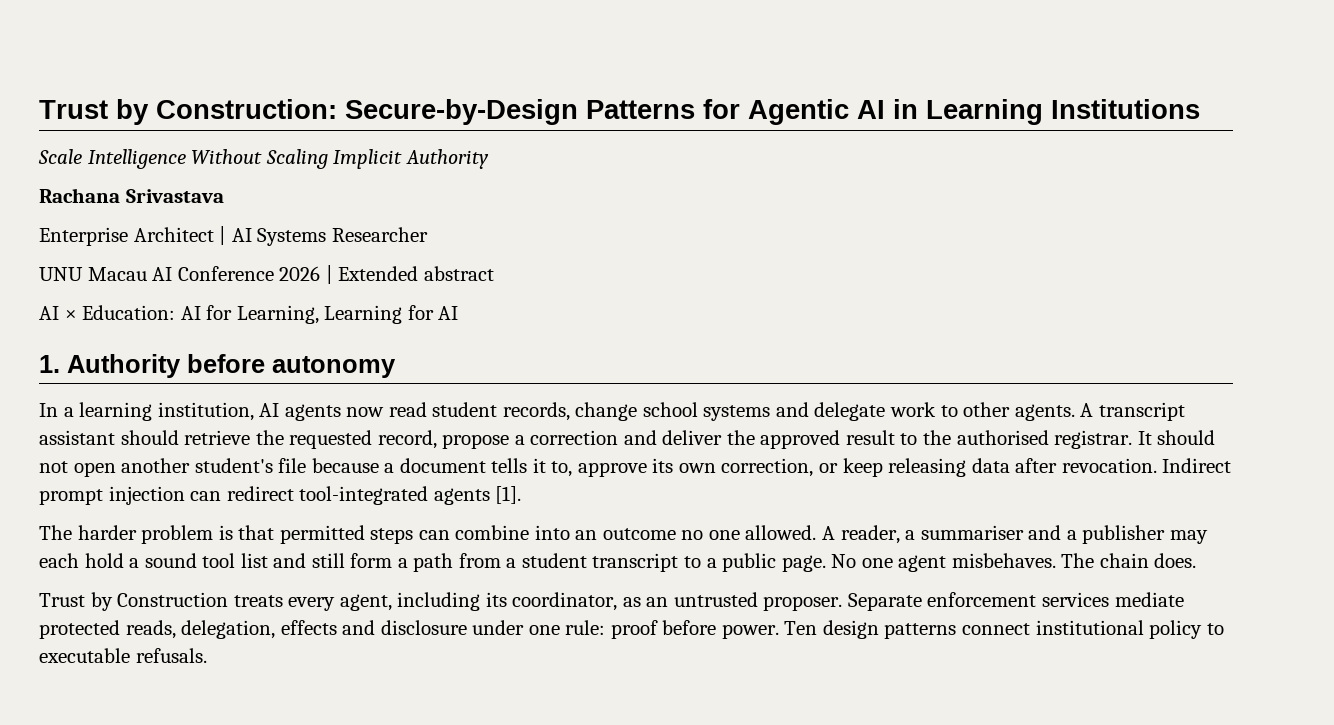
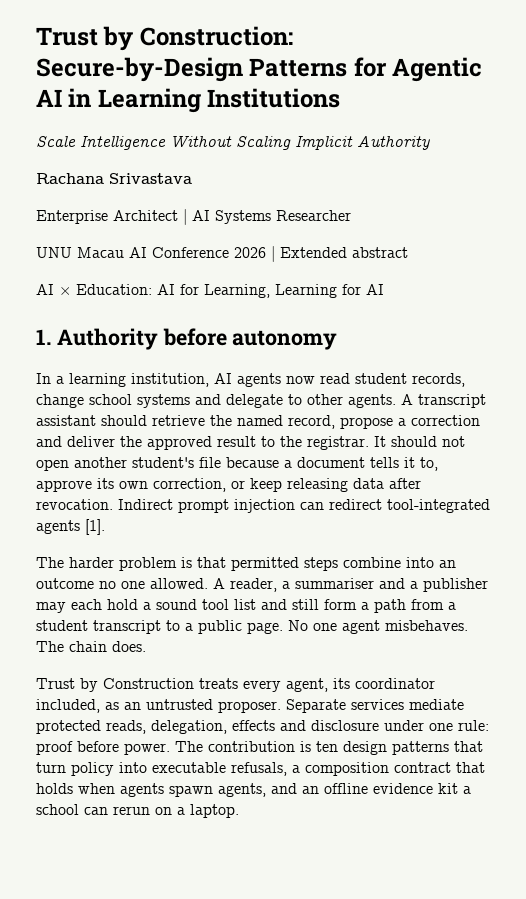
- In a learning institution, AI agents now read student records, change school systems and delegate work to other agents.
+ In a learning institution, AI agents now read student records, change school systems and delegate to other agents.
- A transcript assistant should retrieve the requested record, propose a correction and deliver the approved result to the authorised registrar.
+ A transcript assistant should retrieve the named record, propose a correction and deliver the approved result to the registrar.
- The harder problem is that permitted steps can combine into an outcome no one allowed.
+ The harder problem is that permitted steps combine into an outcome no one allowed.
- Trust by Construction treats every agent, including its coordinator, as an untrusted proposer.
+ Trust by Construction treats every agent, its coordinator included, as an untrusted proposer.
- Separate enforcement services mediate protected reads, delegation, effects and disclosure under one rule: proof before power.
+ Separate services mediate protected reads, delegation, effects and disclosure under one rule: proof before power.
- Ten design patterns connect institutional policy to executable refusals.
+ The contribution is ten design patterns that turn policy into executable refusals, a composition contract that holds when agents spawn agents, and an offline evidence kit a school can rerun on a laptop.

